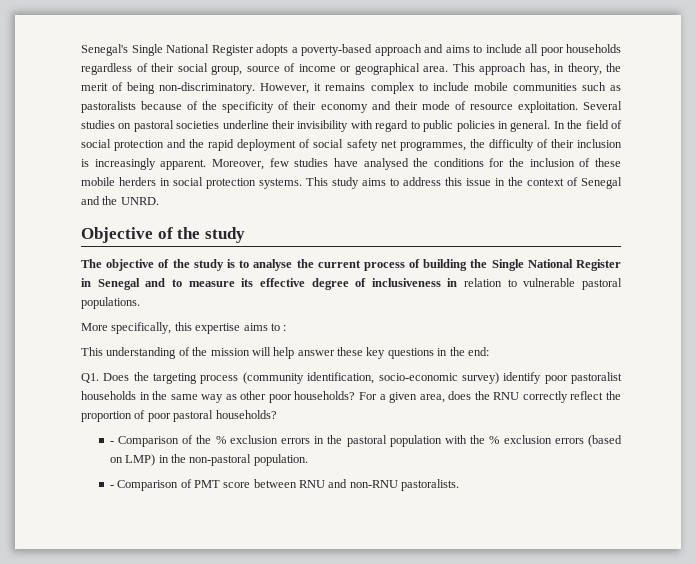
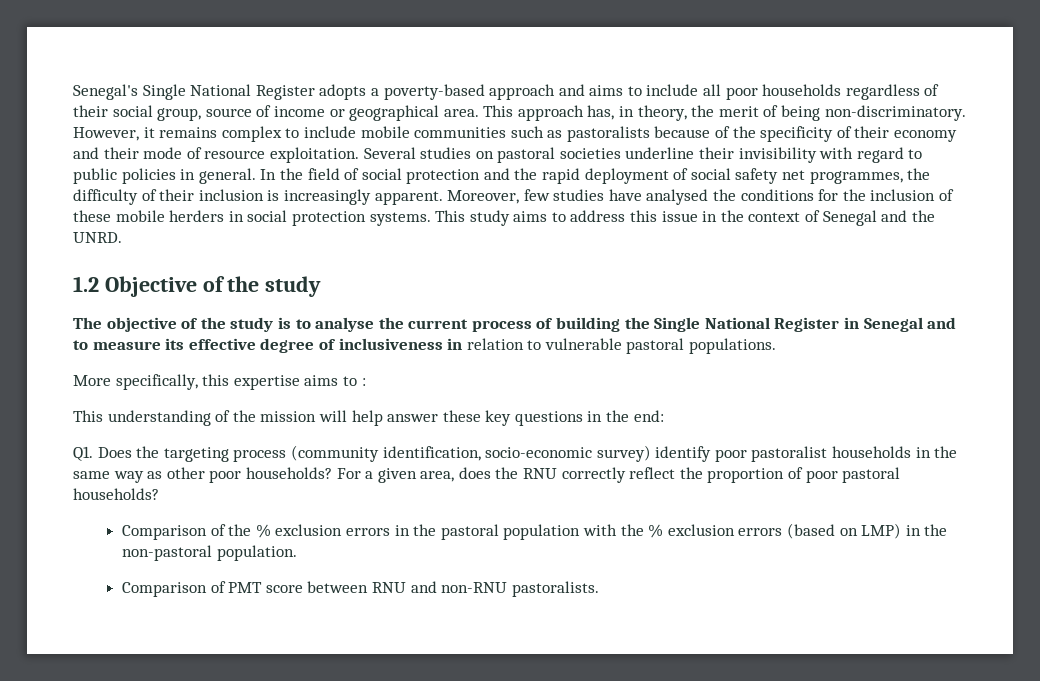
- Objective of the study
+ 1.2 Objective of the study
- - Comparison of the % exclusion errors in the pastoral population with the % exclusion errors (based on LMP) in the non-pastoral population.
+ Comparison of the % exclusion errors in the pastoral population with the % exclusion errors (based on LMP) in the non-pastoral population.
- - Comparison of PMT score between RNU and non-RNU pastoralists.
+ Comparison of PMT score between RNU and non-RNU pastoralists.

